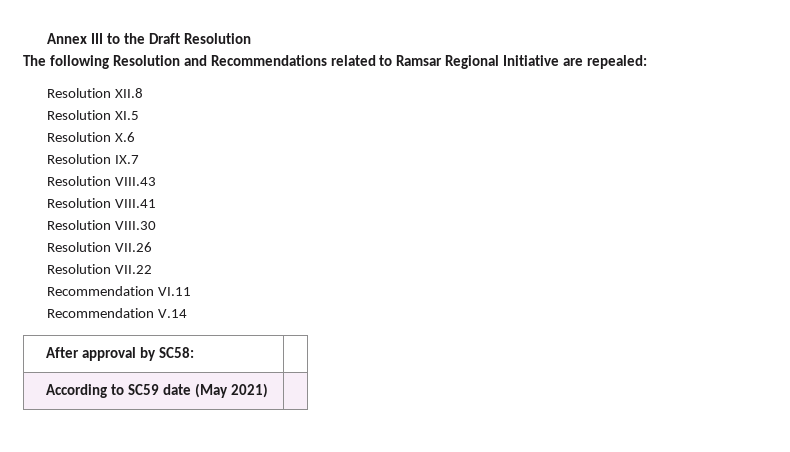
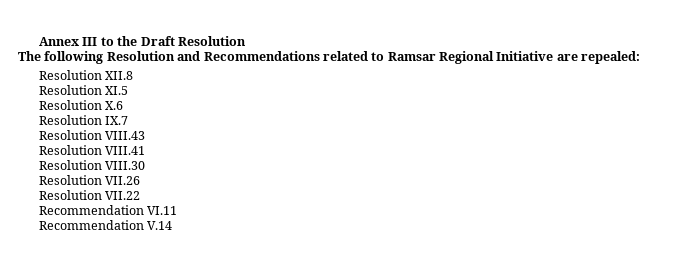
- After approval by SC58: |
- According to SC59 date (May 2021) |

